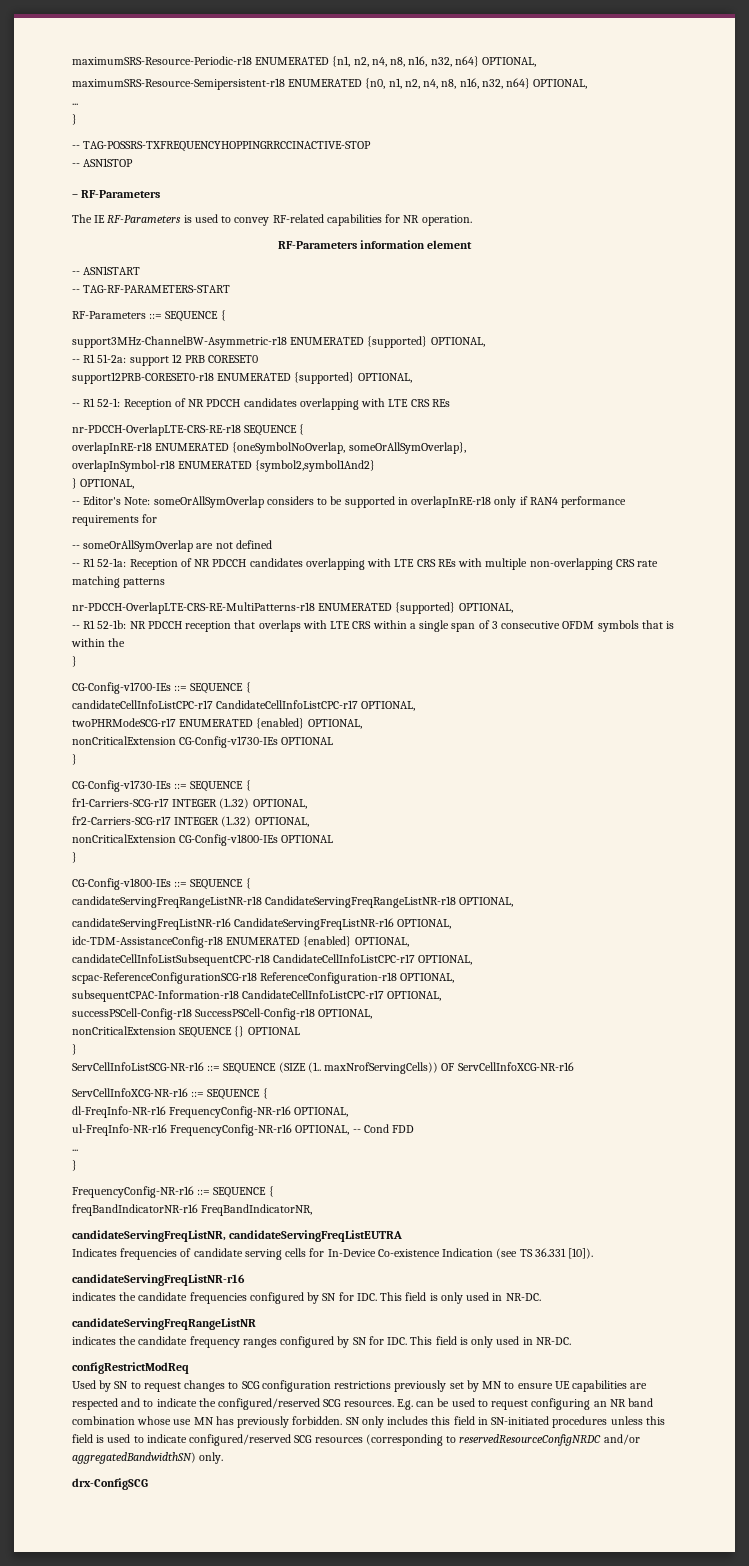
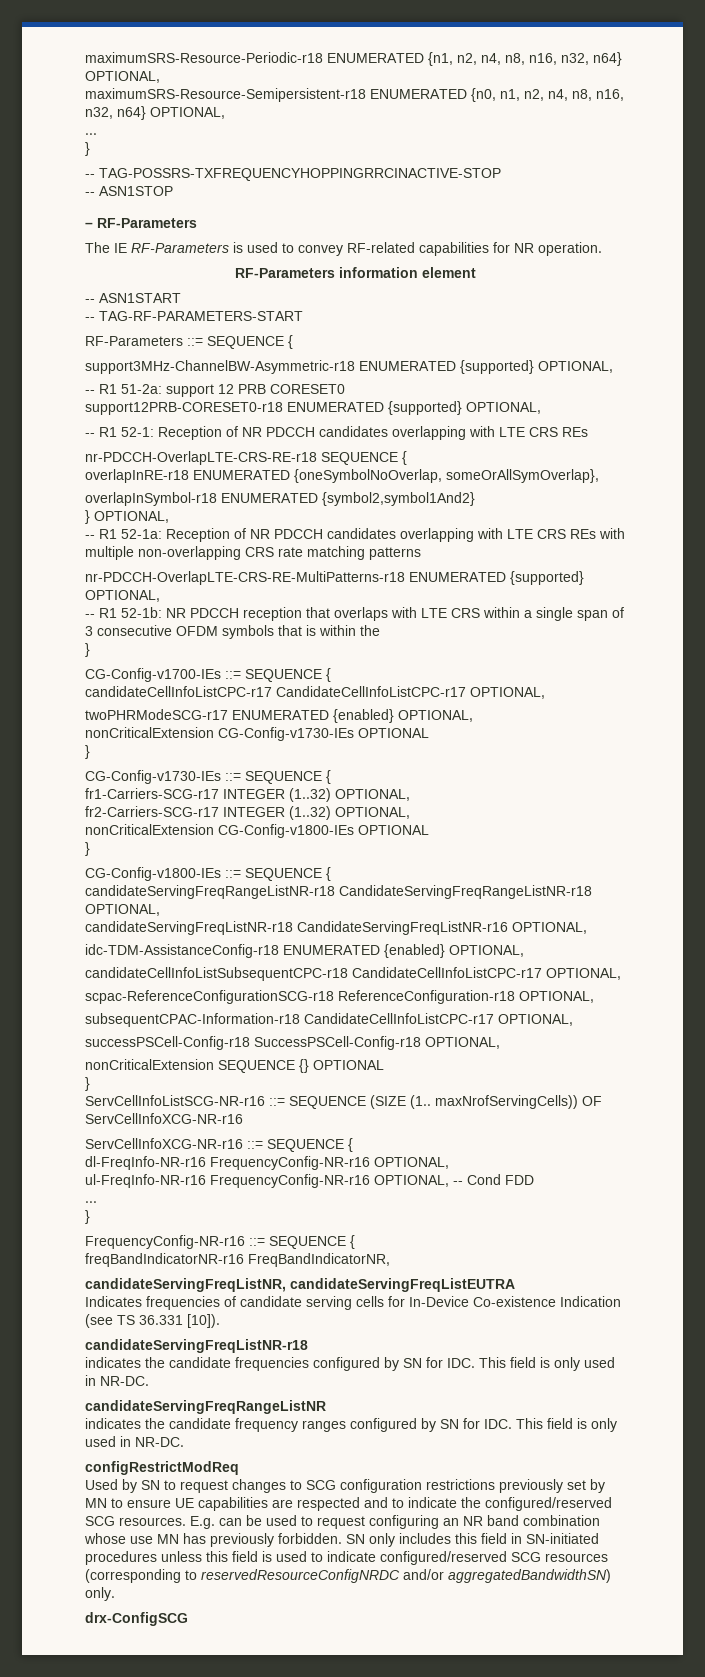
- -- TAG-POSSRS-TXFREQUENCYHOPPINGRRCCINACTIVE-STOP
+ -- TAG-POSSRS-TXFREQUENCYHOPPINGRRCINACTIVE-STOP
- -- Editor's Note: someOrAllSymOverlap considers to be supported in overlapInRE-r18 only if RAN4 performance requirements for
- -- someOrAllSymOverlap are not defined
- candidateServingFreqListNR-r16 CandidateServingFreqListNR-r16 OPTIONAL,
+ candidateServingFreqListNR-r18 CandidateServingFreqListNR-r16 OPTIONAL,
  Indicates frequencies of candidate serving cells for In-Device Co-existence Indication (see TS 36.331 [10]).
- candidateServingFreqListNR-r16
+ candidateServingFreqListNR-r18

